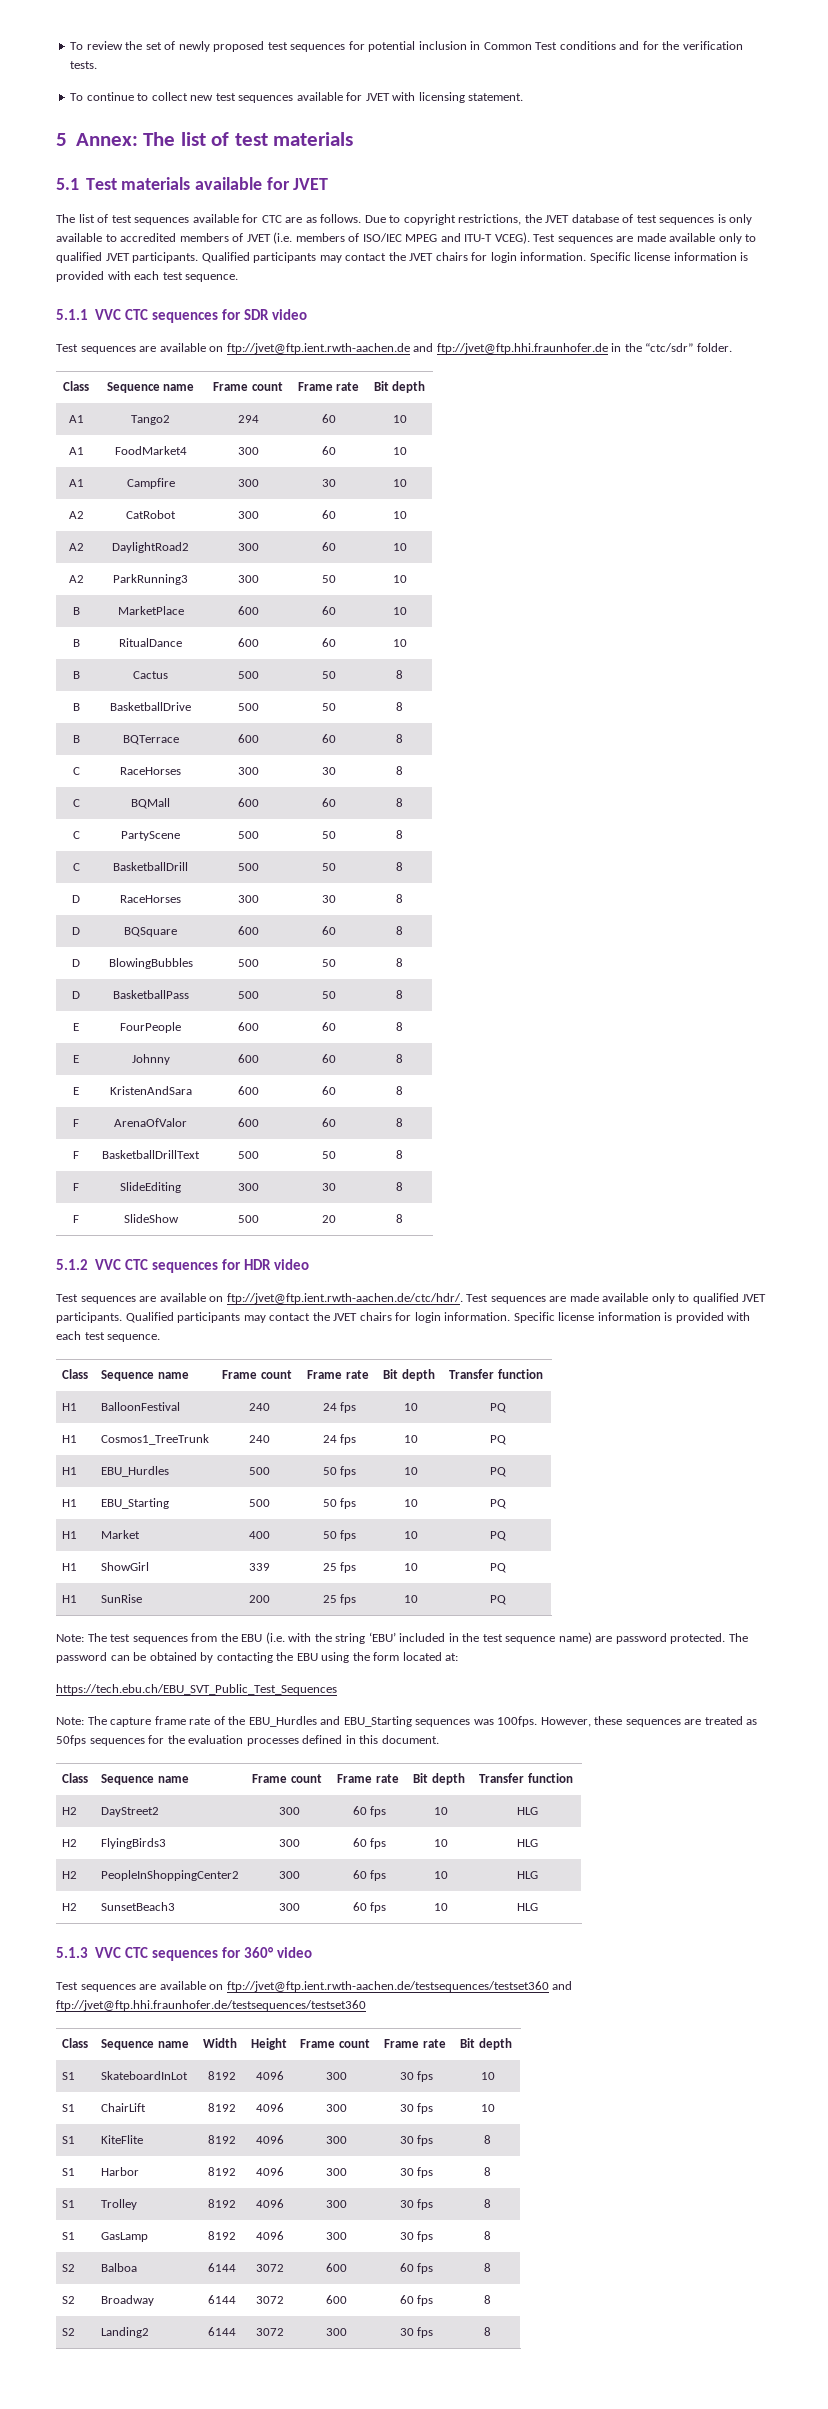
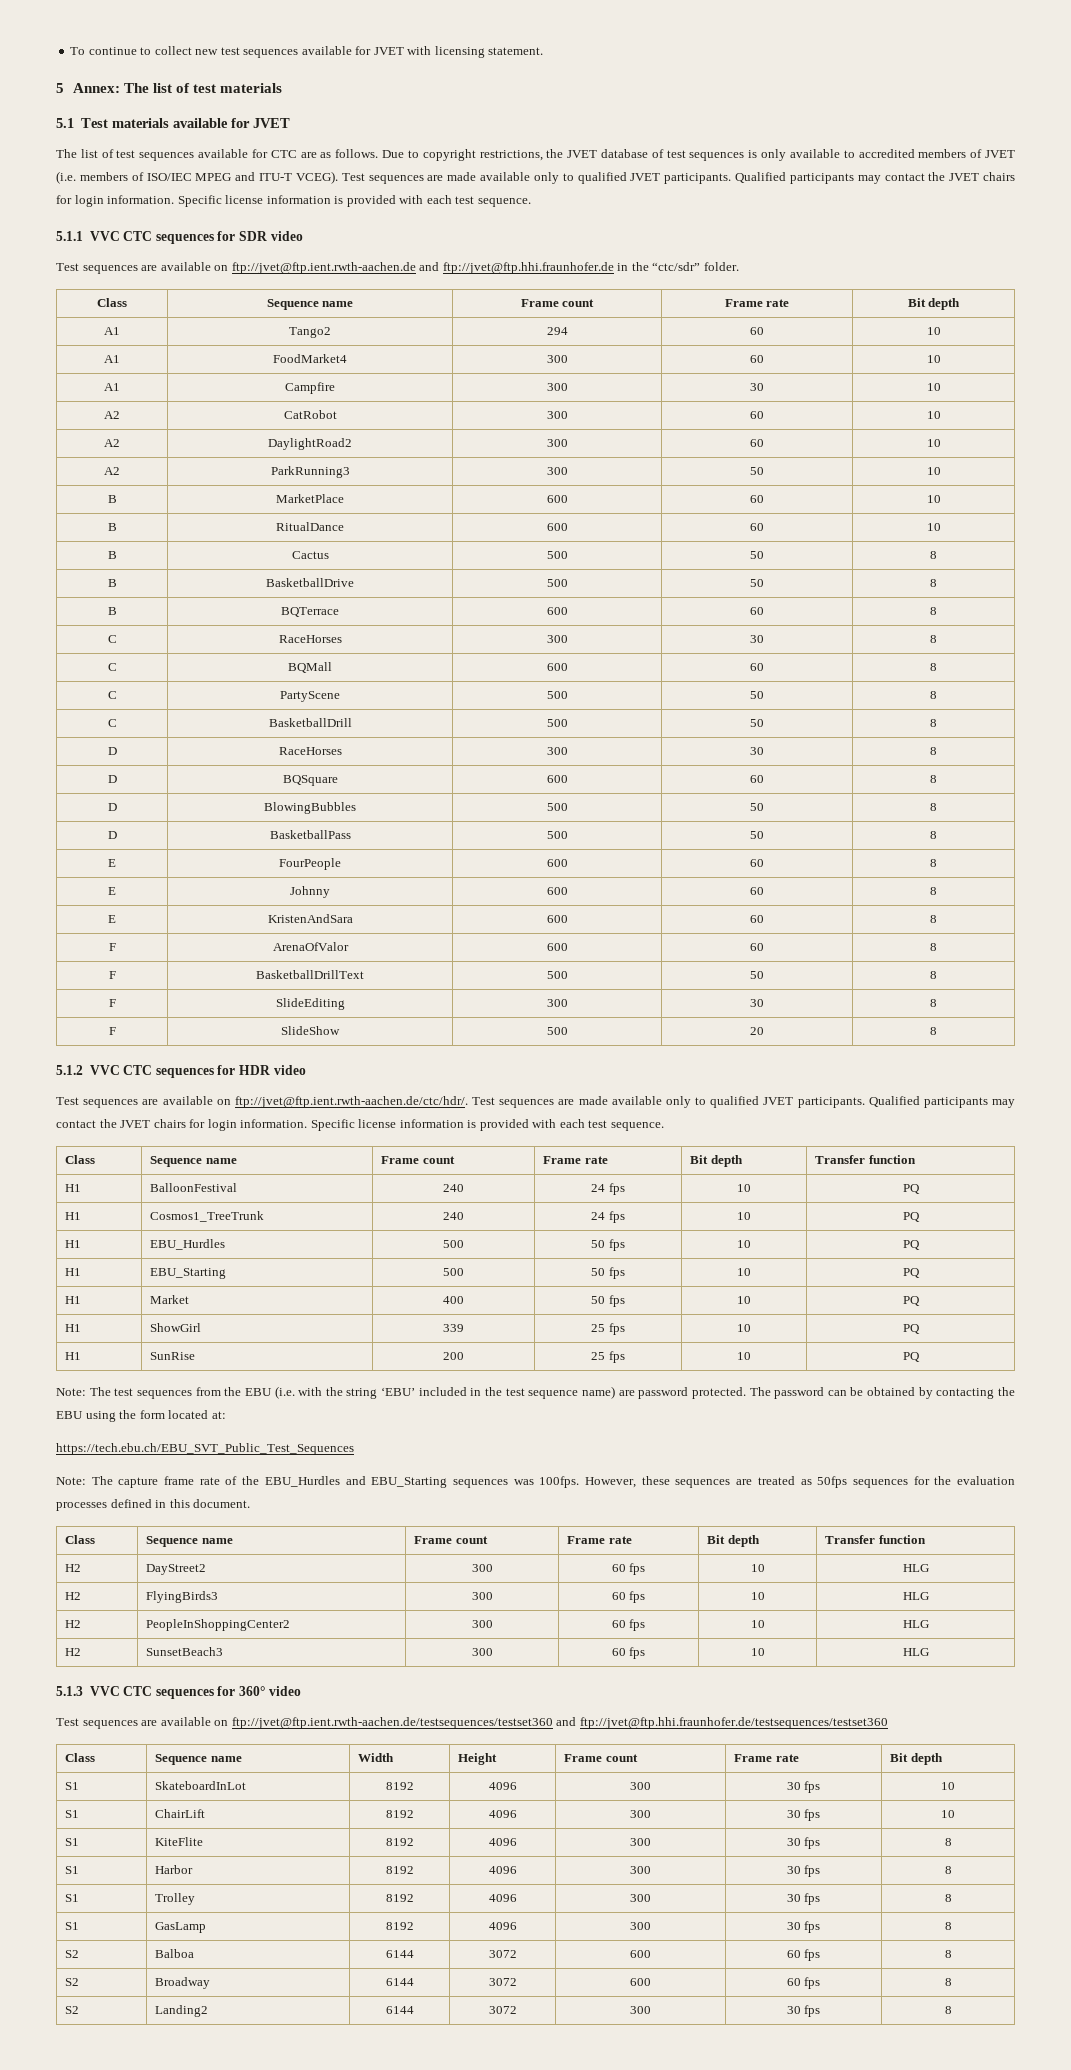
- To review the set of newly proposed test sequences for potential inclusion in Common Test conditions and for the verification tests.

